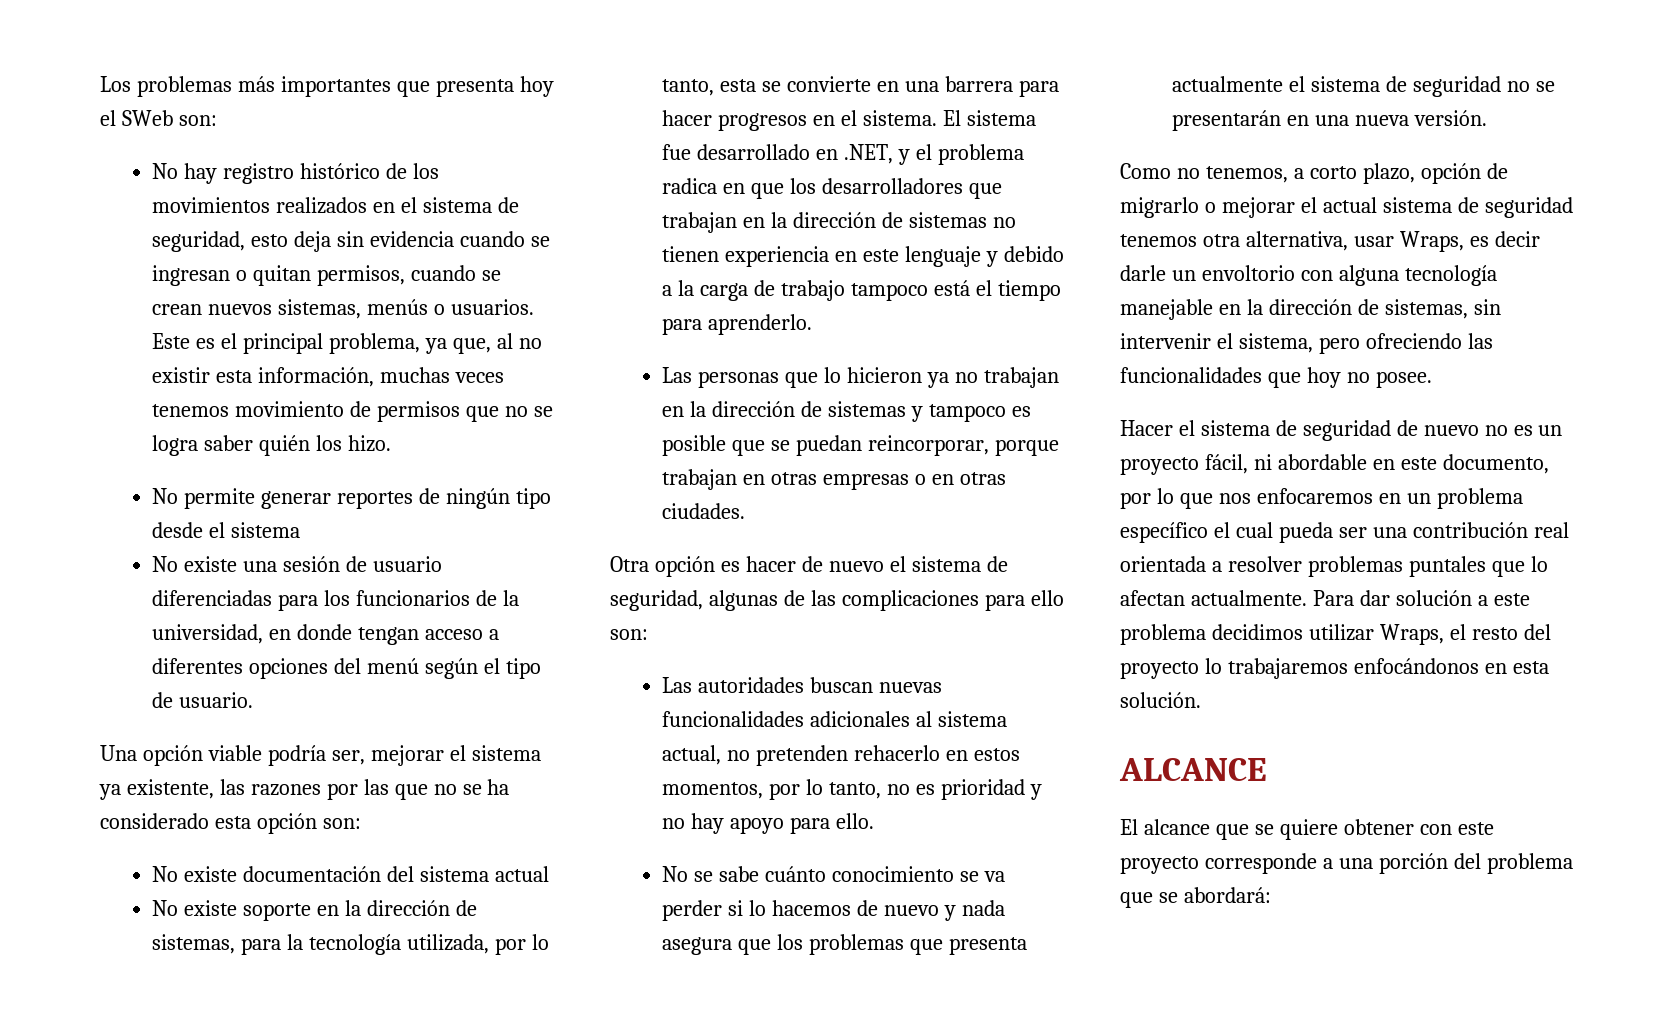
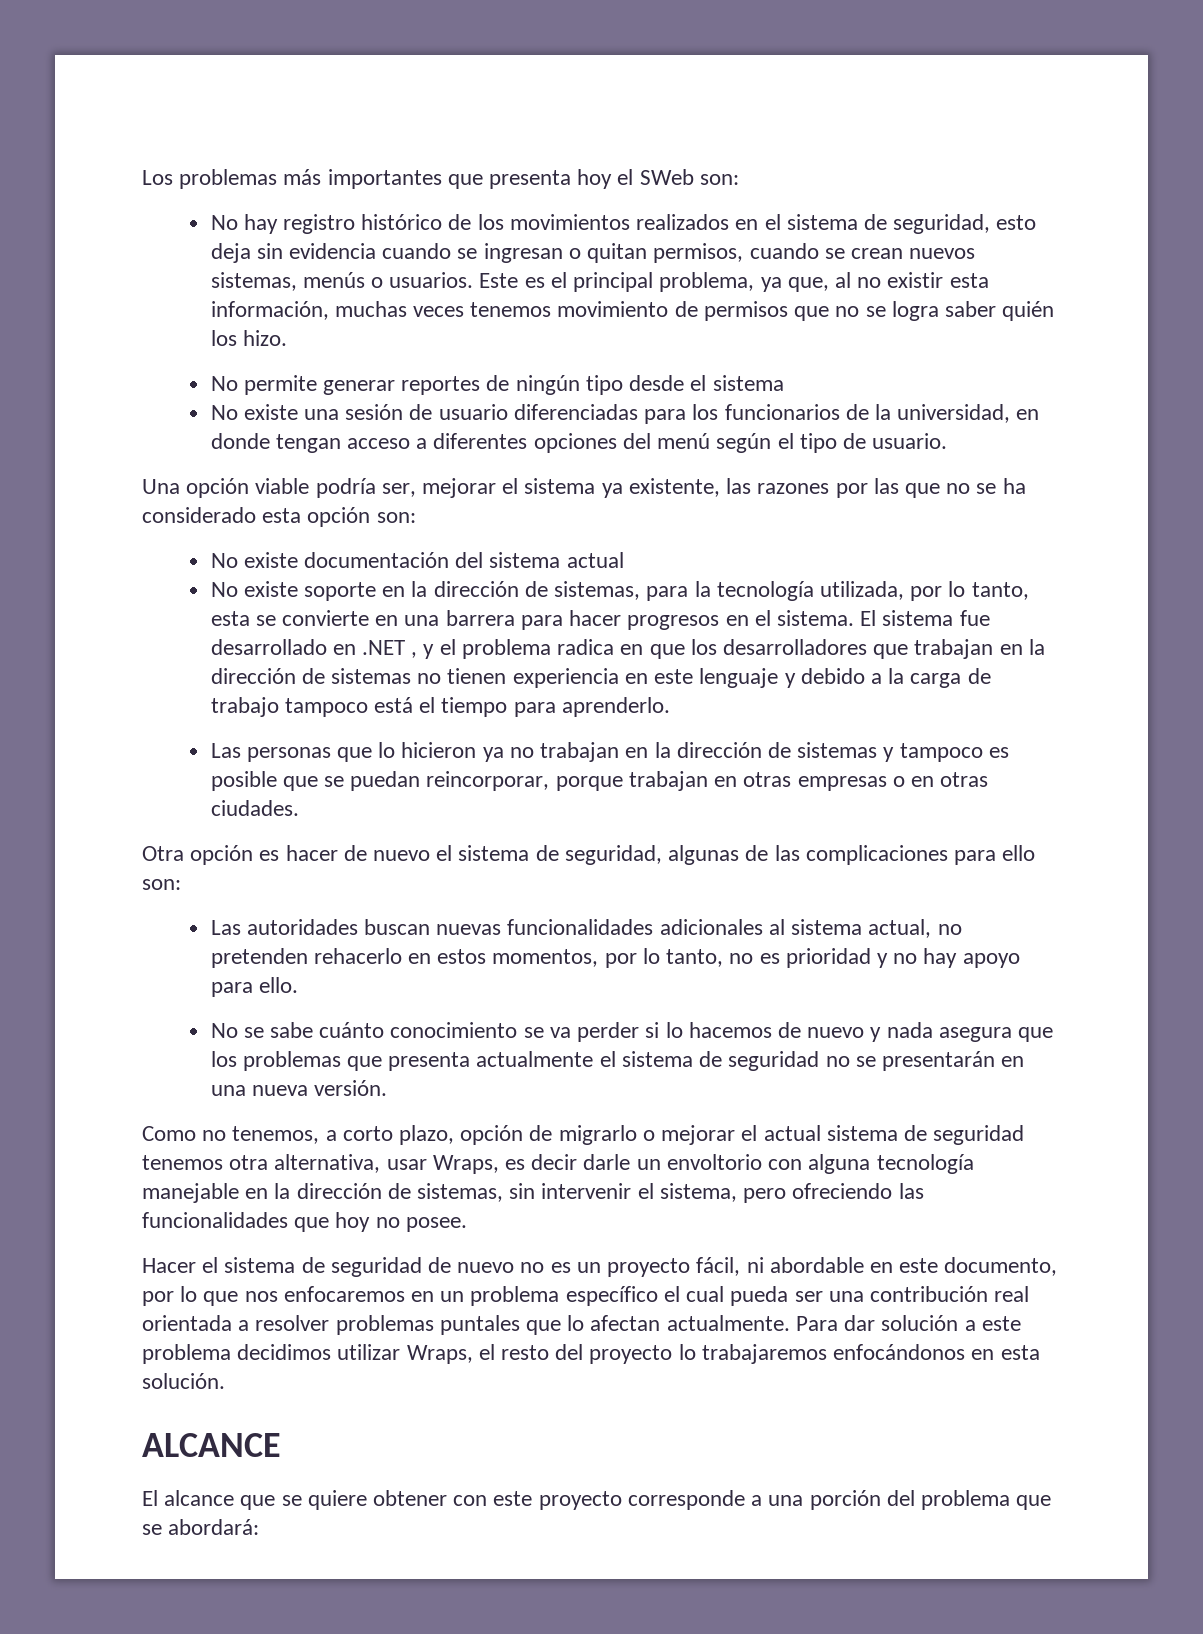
- El sistema fue desarrollado en .NET, y el problema radica en que los desarrolladores que trabajan en la dirección de sistemas no tienen experiencia en este lenguaje y debido a la carga de trabajo tampoco está el tiempo para aprenderlo.
+ El sistema fue desarrollado en .NET , y el problema radica en que los desarrolladores que trabajan en la dirección de sistemas no tienen experiencia en este lenguaje y debido a la carga de trabajo tampoco está el tiempo para aprenderlo.

